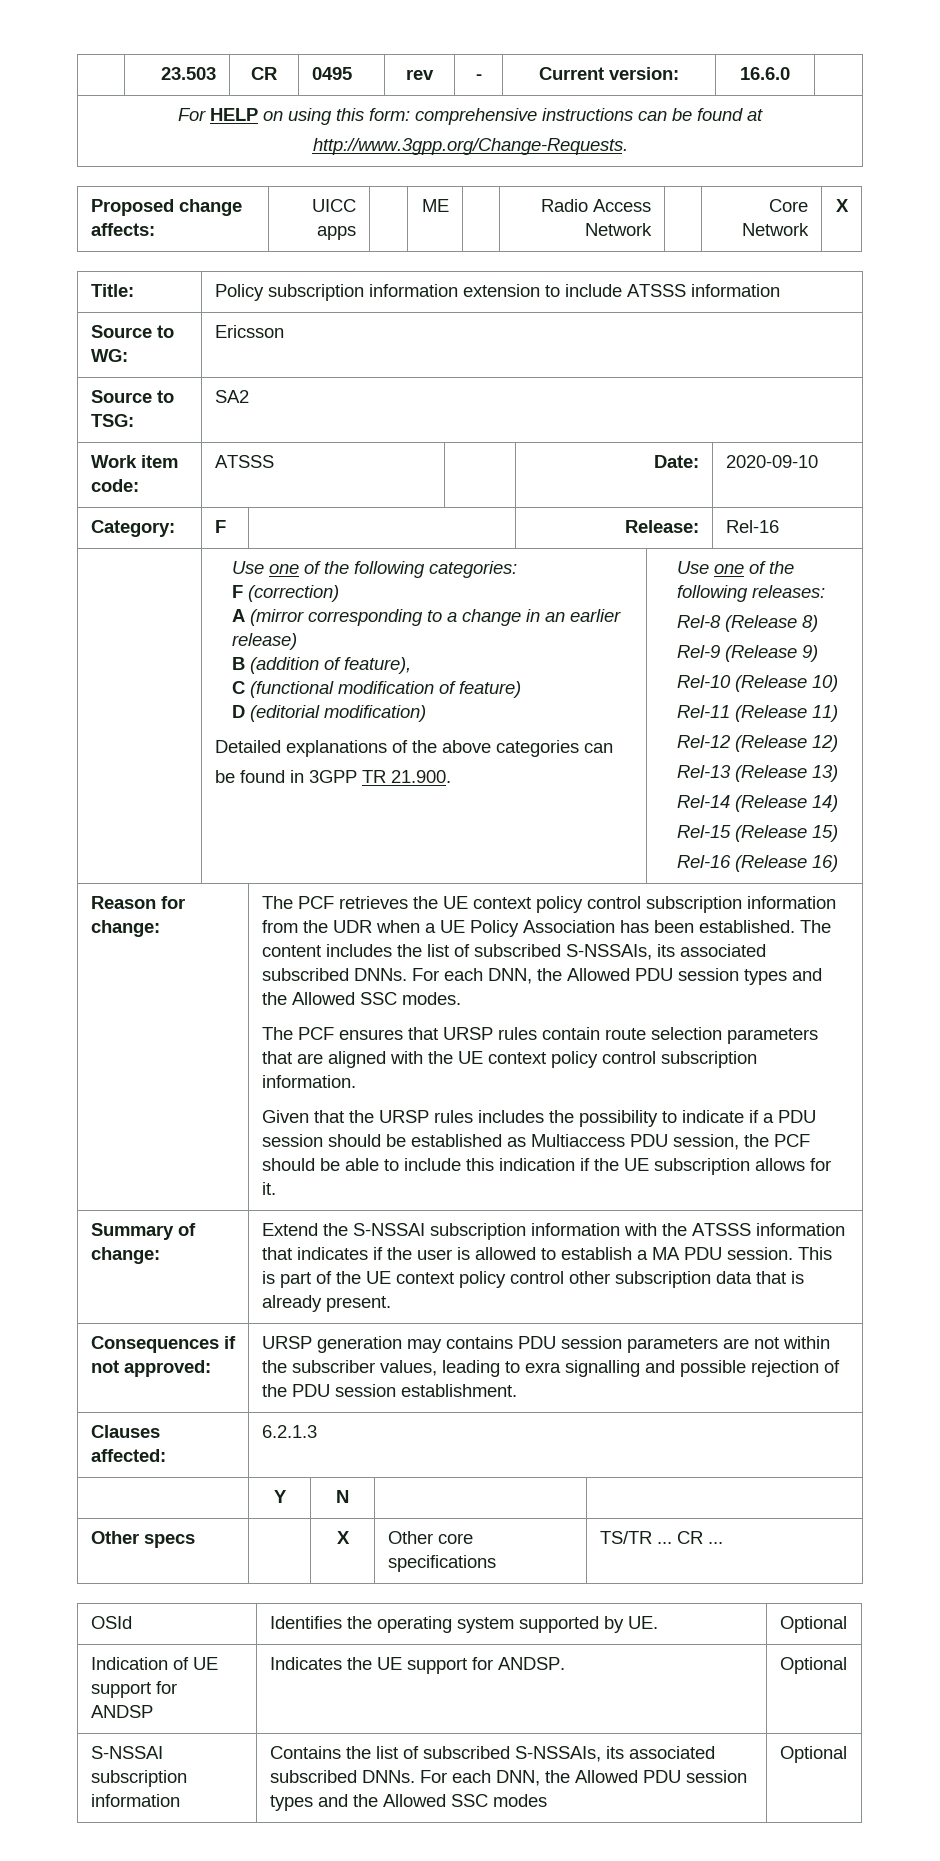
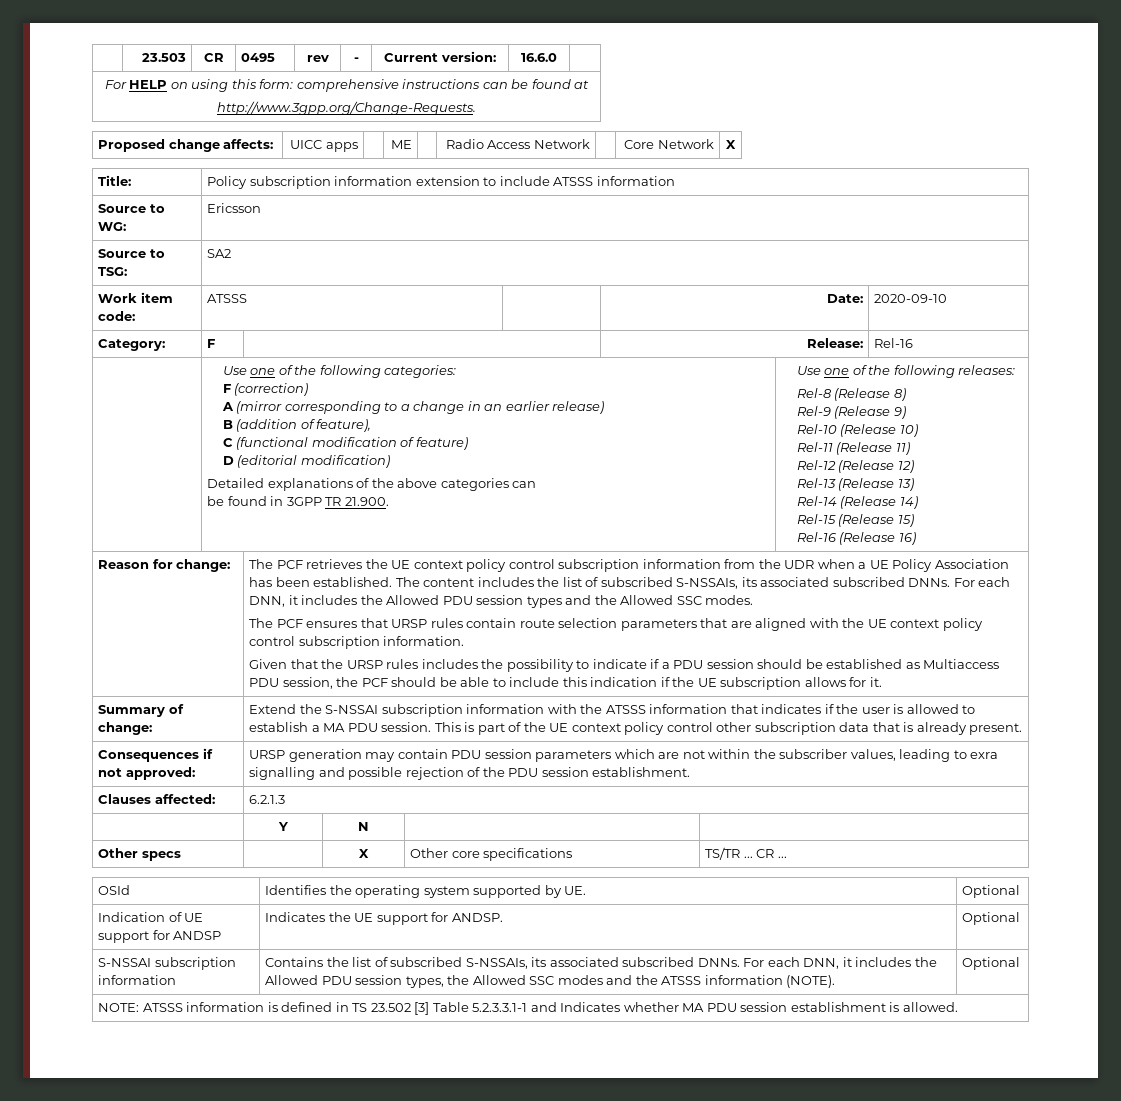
- For each DNN, the Allowed PDU session types and the Allowed SSC modes.
+ For each DNN, it includes the Allowed PDU session types and the Allowed SSC modes.
- Consequences if not approved: | URSP generation may contains PDU session parameters are not within the subscriber values, leading to exra signalling and possible rejection of the PDU session establishment.
+ Consequences if not approved: | URSP generation may contain PDU session parameters which are not within the subscriber values, leading to exra signalling and possible rejection of the PDU session establishment.
- S-NSSAI subscription information | Contains the list of subscribed S-NSSAIs, its associated subscribed DNNs. For each DNN, the Allowed PDU session types and the Allowed SSC modes | Optional
+ S-NSSAI subscription information | Contains the list of subscribed S-NSSAIs, its associated subscribed DNNs. For each DNN, it includes the Allowed PDU session types, the Allowed SSC modes and the ATSSS information (NOTE). | Optional
+ NOTE: ATSSS information is defined in TS 23.502 [3] Table 5.2.3.3.1-1 and Indicates whether MA PDU session establishment is allowed.

